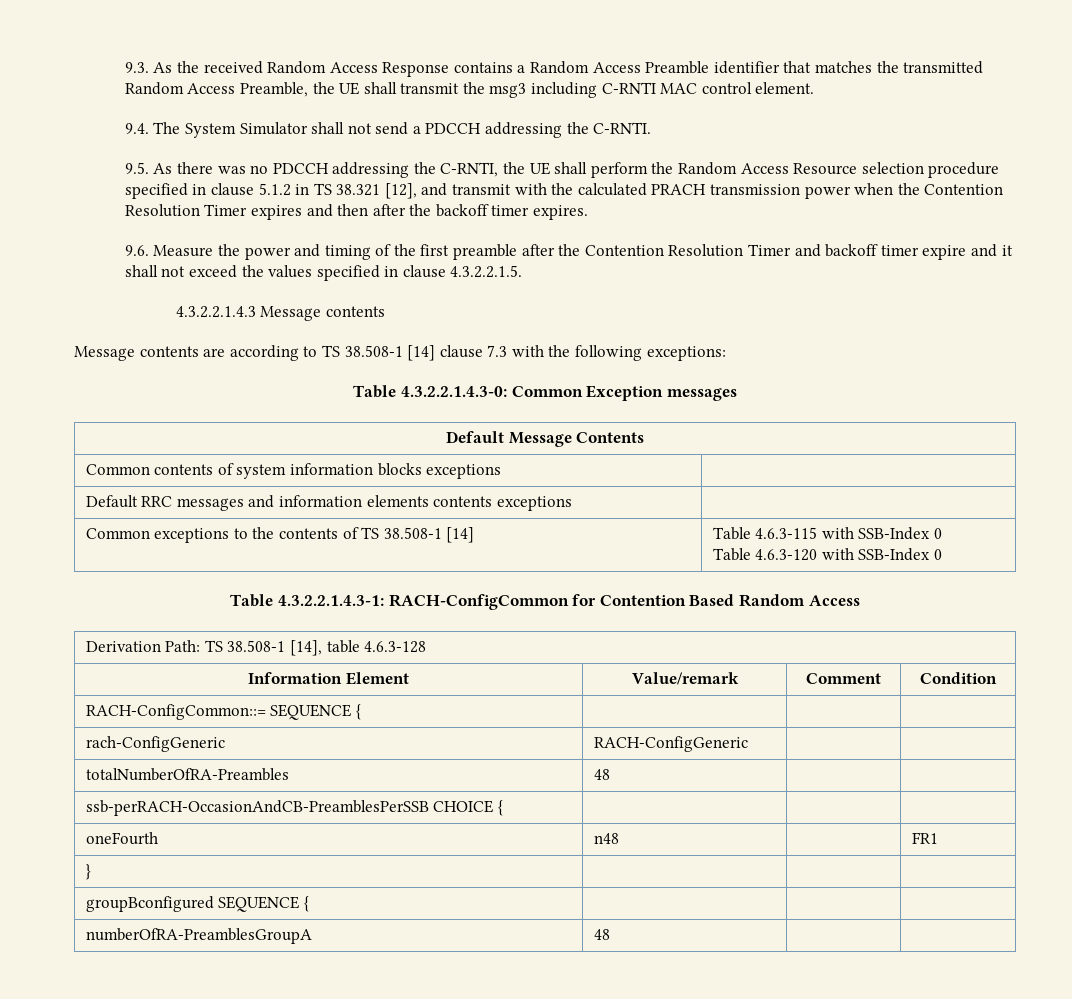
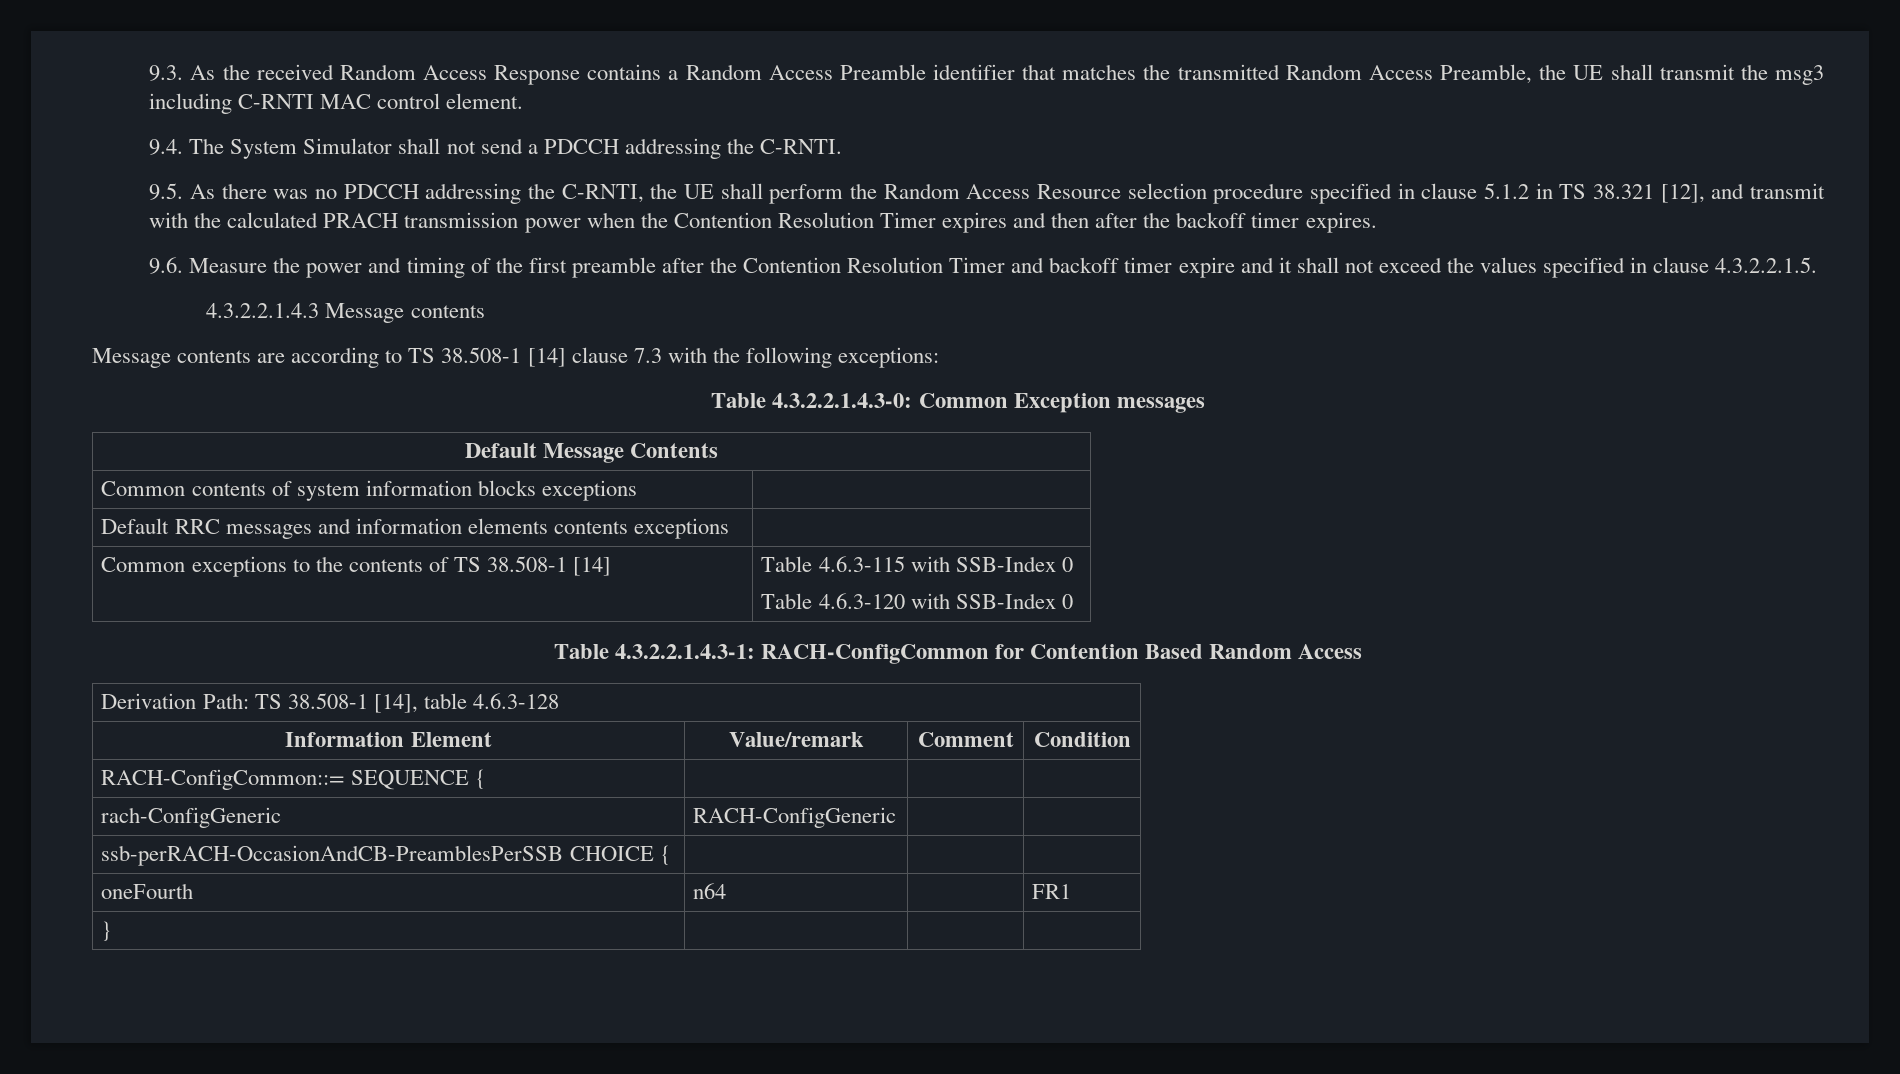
- totalNumberOfRA-Preambles | 48 | |
- oneFourth | n48 | | FR1
+ oneFourth | n64 | | FR1
- groupBconfigured SEQUENCE { | | |
- numberOfRA-PreamblesGroupA | 48 | |

